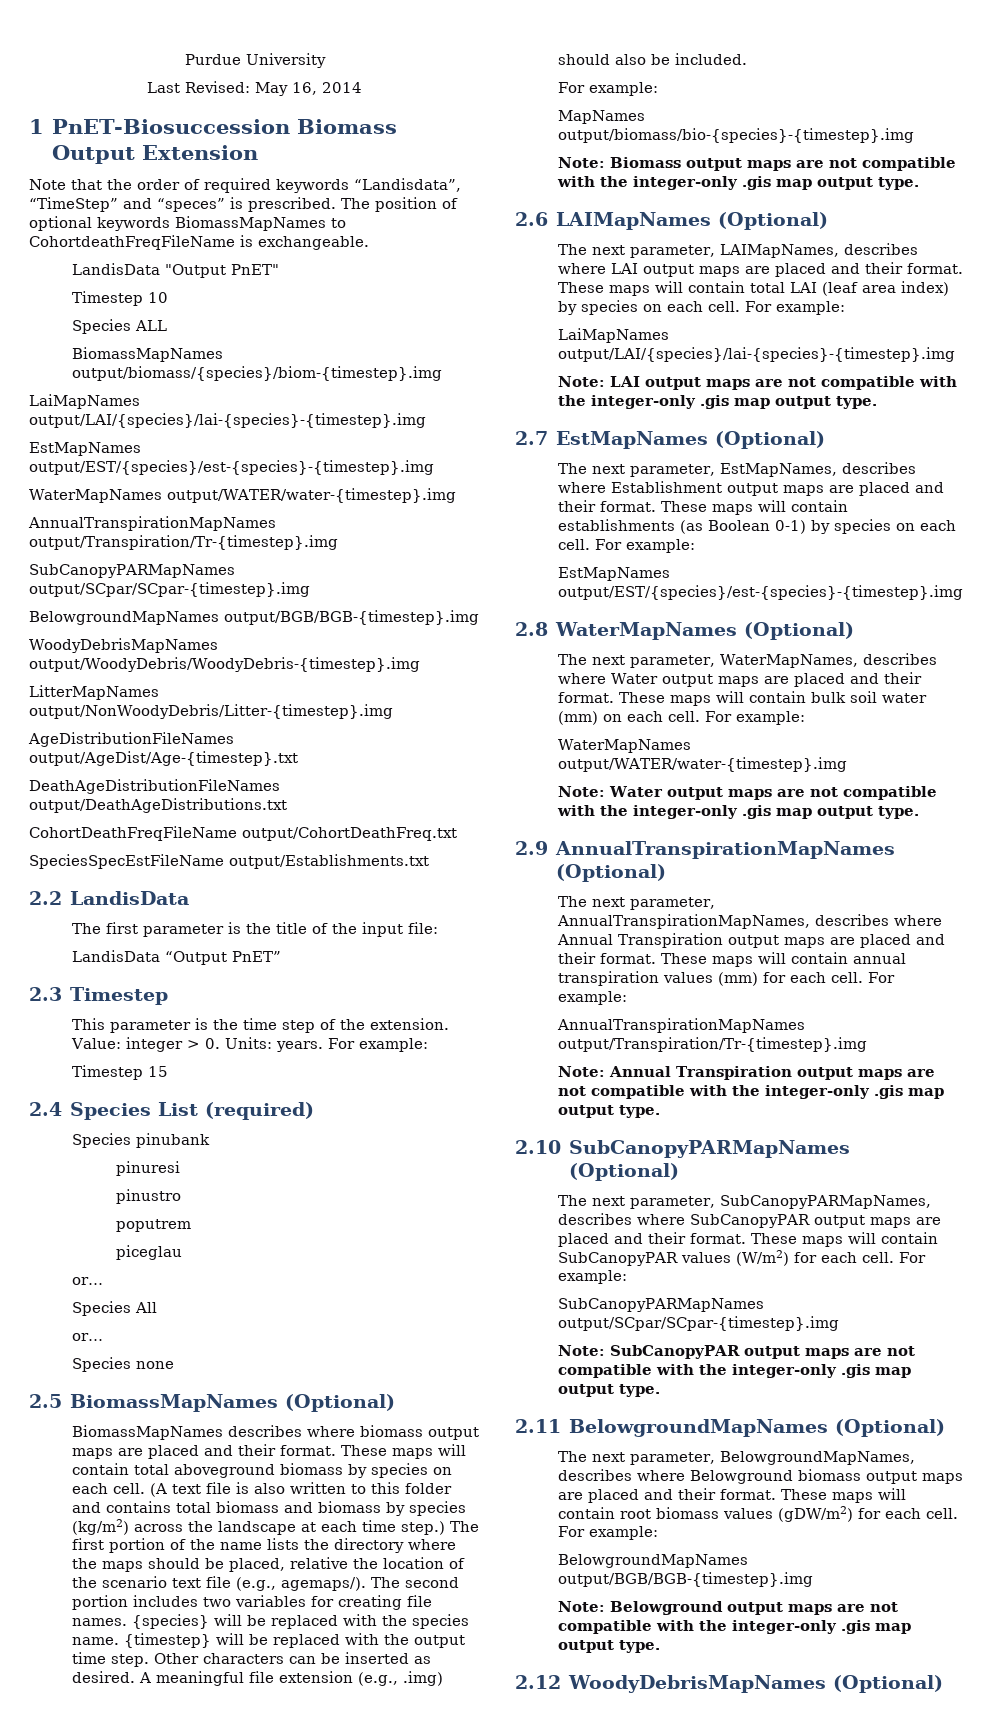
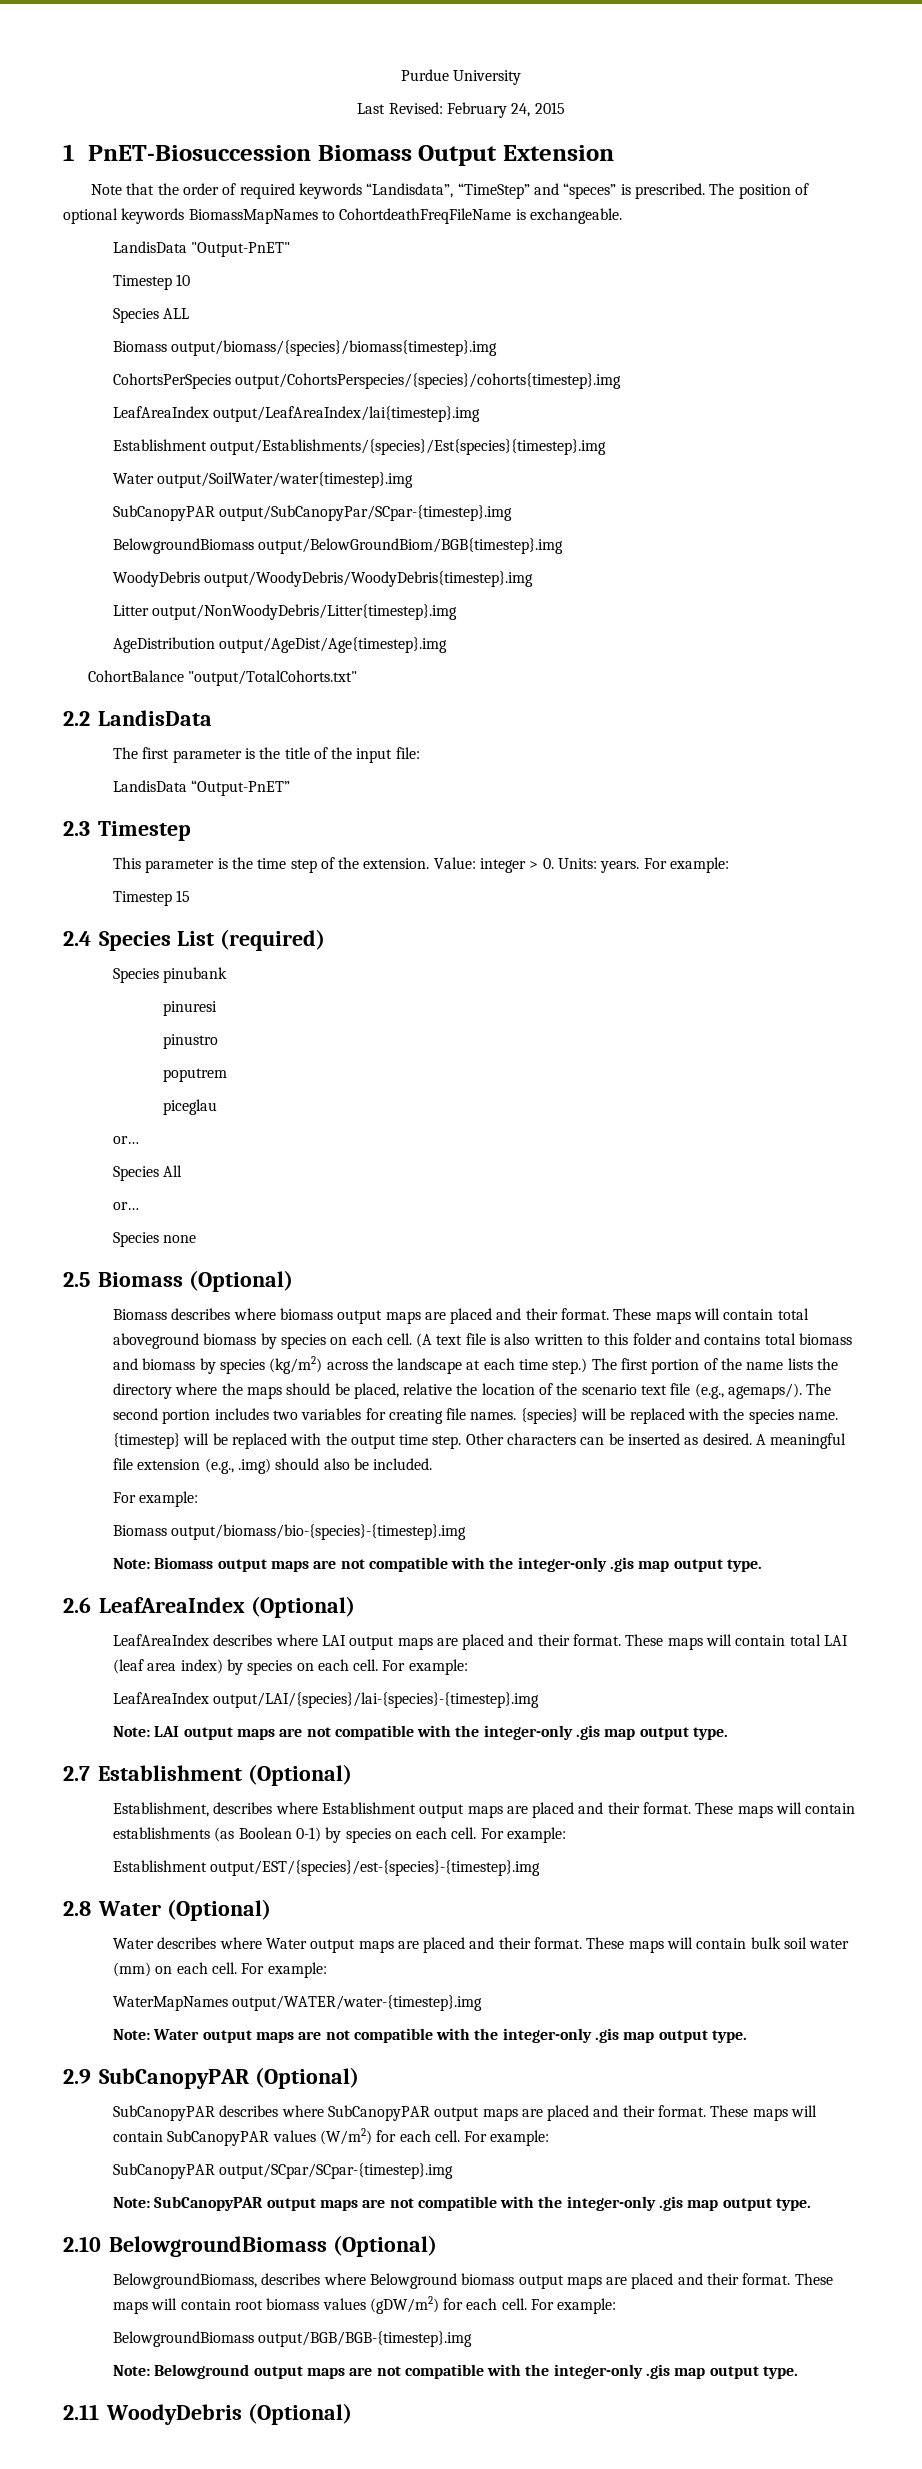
- Last Revised: May 16, 2014
+ Last Revised: February 24, 2015
  The position of optional keywords BiomassMapNames to CohortdeathFreqFileName is exchangeable.
- LandisData "Output PnET"
+ LandisData "Output-PnET"
- BiomassMapNames output/biomass/{species}/biom-{timestep}.img
- LaiMapNames output/LAI/{species}/lai-{species}-{timestep}.img
- EstMapNames output/EST/{species}/est-{species}-{timestep}.img
- WaterMapNames output/WATER/water-{timestep}.img
- AnnualTranspirationMapNames output/Transpiration/Tr-{timestep}.img
- SubCanopyPARMapNames output/SCpar/SCpar-{timestep}.img
- BelowgroundMapNames output/BGB/BGB-{timestep}.img
- WoodyDebrisMapNames output/WoodyDebris/WoodyDebris-{timestep}.img
- LitterMapNames output/NonWoodyDebris/Litter-{timestep}.img
- AgeDistributionFileNames output/AgeDist/Age-{timestep}.txt
- DeathAgeDistributionFileNames output/DeathAgeDistributions.txt
- CohortDeathFreqFileName output/CohortDeathFreq.txt
- SpeciesSpecEstFileName output/Establishments.txt
+ Biomass output/biomass/{species}/biomass{timestep}.img
+ CohortsPerSpecies output/CohortsPerspecies/{species}/cohorts{timestep}.img
+ LeafAreaIndex output/LeafAreaIndex/lai{timestep}.img
+ Establishment output/Establishments/{species}/Est{species}{timestep}.img
+ Water output/SoilWater/water{timestep}.img
+ SubCanopyPAR output/SubCanopyPar/SCpar-{timestep}.img
+ BelowgroundBiomass output/BelowGroundBiom/BGB{timestep}.img
+ WoodyDebris output/WoodyDebris/WoodyDebris{timestep}.img
+ Litter output/NonWoodyDebris/Litter{timestep}.img
+ AgeDistribution output/AgeDist/Age{timestep}.img
+ CohortBalance "output/TotalCohorts.txt"
  The first parameter is the title of the input file:
- LandisData “Output PnET”
+ LandisData “Output-PnET”
- 2.5 BiomassMapNames (Optional)
- BiomassMapNames describes where biomass output maps are placed and their format.
+ 2.5 Biomass (Optional)
+ Biomass describes where biomass output maps are placed and their format.
- MapNames output/biomass/bio-{species}-{timestep}.img
+ Biomass output/biomass/bio-{species}-{timestep}.img
- 2.6 LAIMapNames (Optional)
- The next parameter, LAIMapNames, describes where LAI output maps are placed and their format.
+ 2.6 LeafAreaIndex (Optional)
+ LeafAreaIndex describes where LAI output maps are placed and their format.
  These maps will contain total LAI (leaf area index) by species on each cell. For example:
- LaiMapNames output/LAI/{species}/lai-{species}-{timestep}.img
+ LeafAreaIndex output/LAI/{species}/lai-{species}-{timestep}.img
- 2.7 EstMapNames (Optional)
- The next parameter, EstMapNames, describes where Establishment output maps are placed and their format.
+ 2.7 Establishment (Optional)
+ Establishment, describes where Establishment output maps are placed and their format.
  These maps will contain establishments (as Boolean 0-1) by species on each cell. For example:
- EstMapNames output/EST/{species}/est-{species}-{timestep}.img
+ Establishment output/EST/{species}/est-{species}-{timestep}.img
- 2.8 WaterMapNames (Optional)
- The next parameter, WaterMapNames, describes where Water output maps are placed and their format.
+ 2.8 Water (Optional)
+ Water describes where Water output maps are placed and their format.
- 2.9 AnnualTranspirationMapNames (Optional)
- The next parameter, AnnualTranspirationMapNames, describes where Annual Transpiration output maps are placed and their format. These maps will contain annual transpiration values (mm) for each cell. For example:
- AnnualTranspirationMapNames output/Transpiration/Tr-{timestep}.img
- Note: Annual Transpiration output maps are not compatible with the integer-only .gis map output type.
- 2.10 SubCanopyPARMapNames (Optional)
- The next parameter, SubCanopyPARMapNames, describes where SubCanopyPAR output maps are placed and their format.
+ 2.9 SubCanopyPAR (Optional)
+ SubCanopyPAR describes where SubCanopyPAR output maps are placed and their format.
  These maps will contain SubCanopyPAR values (W/m2) for each cell. For example:
- SubCanopyPARMapNames output/SCpar/SCpar-{timestep}.img
+ SubCanopyPAR output/SCpar/SCpar-{timestep}.img
- 2.11 BelowgroundMapNames (Optional)
- The next parameter, BelowgroundMapNames, describes where Belowground biomass output maps are placed and their format.
+ 2.10 BelowgroundBiomass (Optional)
+ BelowgroundBiomass, describes where Belowground biomass output maps are placed and their format.
  These maps will contain root biomass values (gDW/m2) for each cell. For example:
- BelowgroundMapNames output/BGB/BGB-{timestep}.img
+ BelowgroundBiomass output/BGB/BGB-{timestep}.img
- 2.12 WoodyDebrisMapNames (Optional)
+ 2.11 WoodyDebris (Optional)

